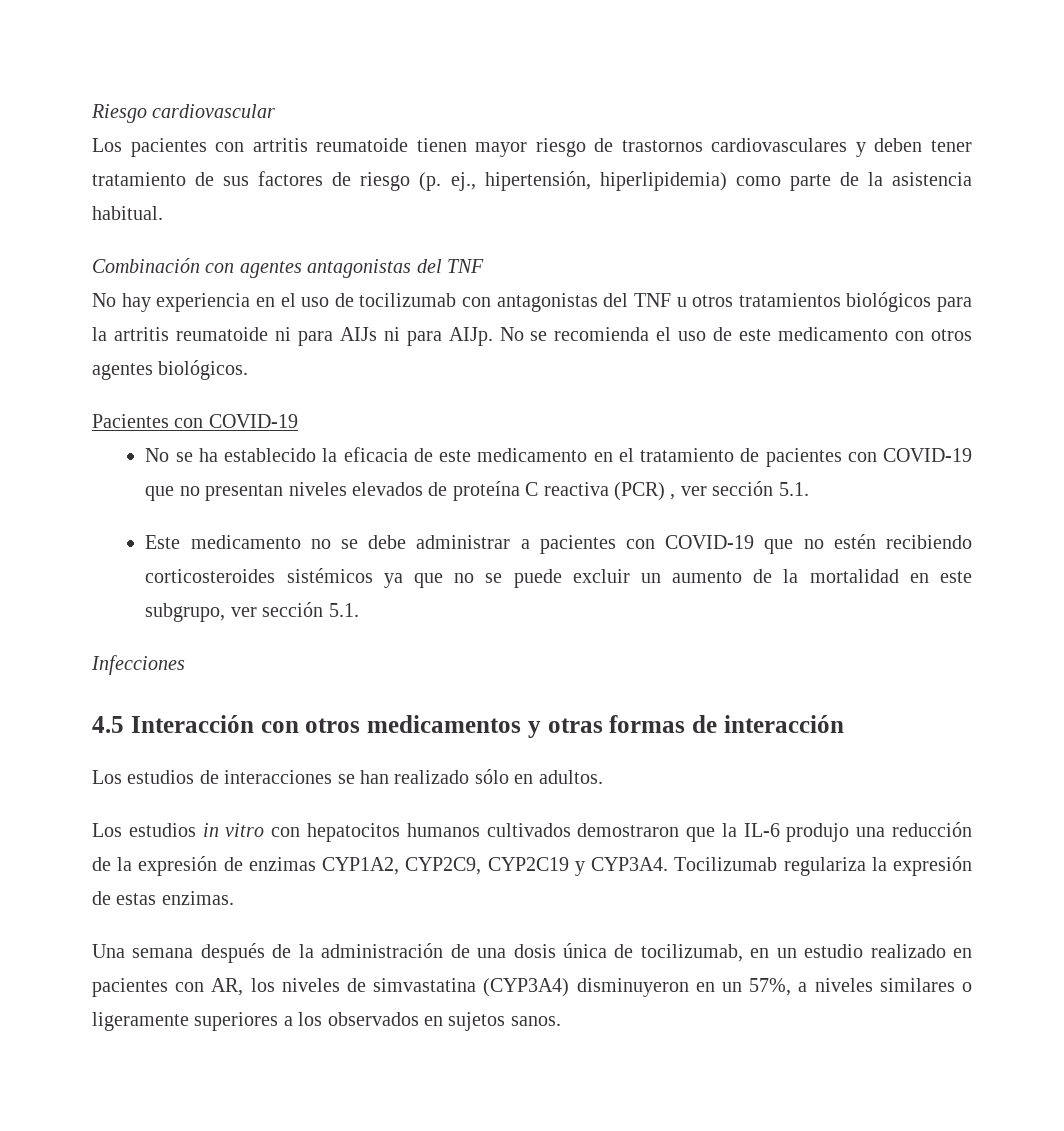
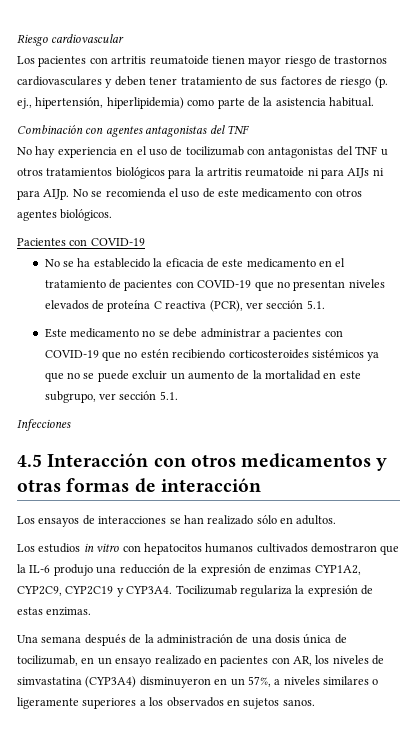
- No se ha establecido la eficacia de este medicamento en el tratamiento de pacientes con COVID-19 que no presentan niveles elevados de proteína C reactiva (PCR) , ver sección 5.1.
+ No se ha establecido la eficacia de este medicamento en el tratamiento de pacientes con COVID-19 que no presentan niveles elevados de proteína C reactiva (PCR), ver sección 5.1.
- Los estudios de interacciones se han realizado sólo en adultos.
+ Los ensayos de interacciones se han realizado sólo en adultos.
- Una semana después de la administración de una dosis única de tocilizumab, en un estudio realizado en pacientes con AR, los niveles de simvastatina (CYP3A4) disminuyeron en un 57%, a niveles similares o ligeramente superiores a los observados en sujetos sanos.
+ Una semana después de la administración de una dosis única de tocilizumab, en un ensayo realizado en pacientes con AR, los niveles de simvastatina (CYP3A4) disminuyeron en un 57%, a niveles similares o ligeramente superiores a los observados en sujetos sanos.

